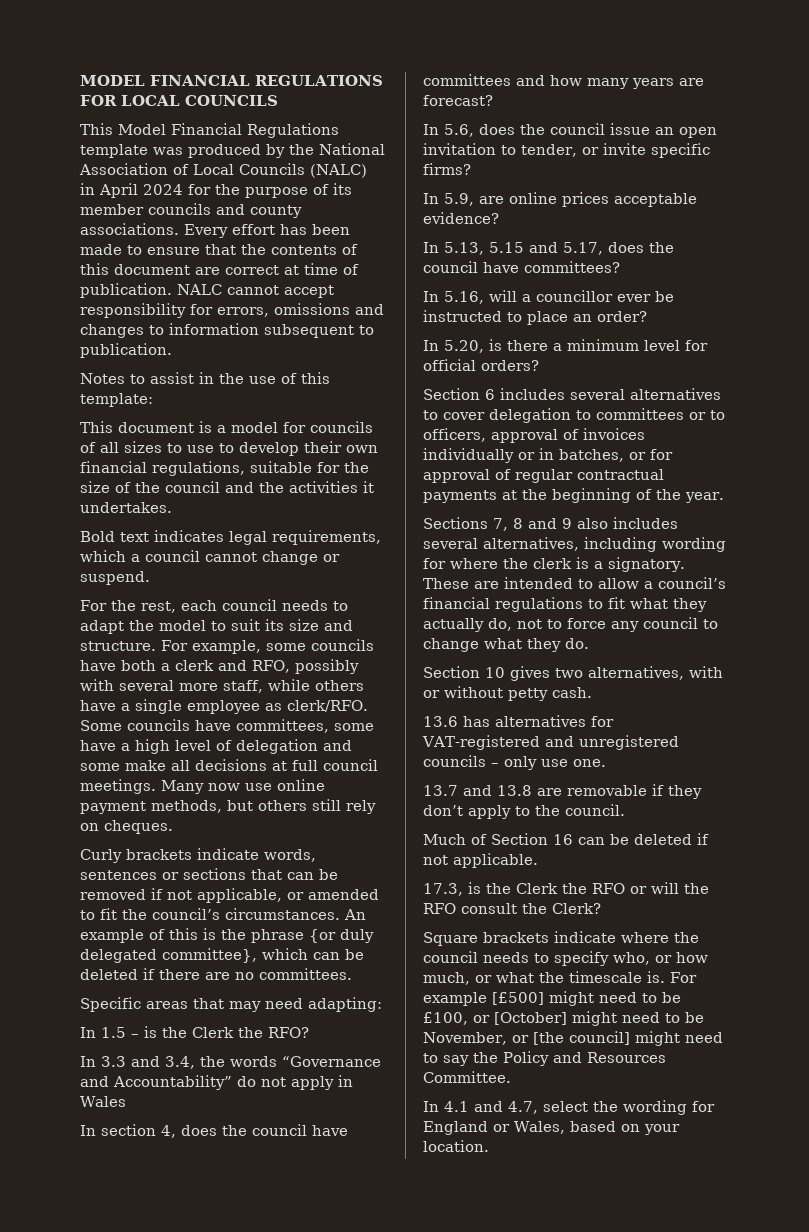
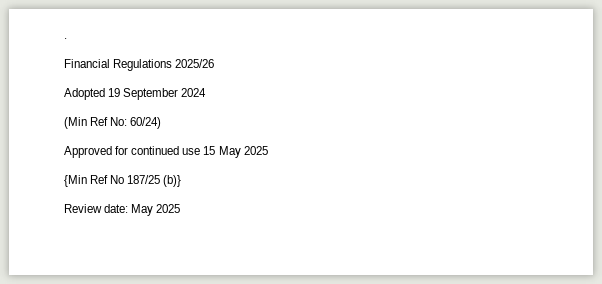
- MODEL FINANCIAL REGULATIONS FOR LOCAL COUNCILS
- This Model Financial Regulations template was produced by the National Association of Local Councils (NALC) in April 2024 for the purpose of its member councils and county associations. Every effort has been made to ensure that the contents of this document are correct at time of publication. NALC cannot accept responsibility for errors, omissions and changes to information subsequent to publication.
- Notes to assist in the use of this template:
- This document is a model for councils of all sizes to use to develop their own financial regulations, suitable for the size of the council and the activities it undertakes.
- Bold text indicates legal requirements, which a council cannot change or suspend.
- For the rest, each council needs to adapt the model to suit its size and structure. For example, some councils have both a clerk and RFO, possibly with several more staff, while others have a single employee as clerk/RFO. Some councils have committees, some have a high level of delegation and some make all decisions at full council meetings. Many now use online payment methods, but others still rely on cheques.
- Curly brackets indicate words, sentences or sections that can be removed if not applicable, or amended to fit the council’s circumstances. An example of this is the phrase {or duly delegated committee}, which can be deleted if there are no committees.
- Specific areas that may need adapting:
- In 1.5 – is the Clerk the RFO?
- In 3.3 and 3.4, the words “Governance and Accountability” do not apply in Wales
- In section 4, does the council have committees and how many years are forecast?
- In 5.6, does the council issue an open invitation to tender, or invite specific firms?
- In 5.9, are online prices acceptable evidence?
- In 5.13, 5.15 and 5.17, does the council have committees?
- In 5.16, will a councillor ever be instructed to place an order?
- In 5.20, is there a minimum level for official orders?
- Section 6 includes several alternatives to cover delegation to committees or to officers, approval of invoices individually or in batches, or for approval of regular contractual payments at the beginning of the year.
- Sections 7, 8 and 9 also includes several alternatives, including wording for where the clerk is a signatory. These are intended to allow a council’s financial regulations to fit what they actually do, not to force any council to change what they do.
- Section 10 gives two alternatives, with or without petty cash.
- 13.6 has alternatives for VAT-registered and unregistered councils – only use one.
- 13.7 and 13.8 are removable if they don’t apply to the council.
- Much of Section 16 can be deleted if not applicable.
- 17.3, is the Clerk the RFO or will the RFO consult the Clerk?
- Square brackets indicate where the council needs to specify who, or how much, or what the timescale is. For example [£500] might need to be £100, or [October] might need to be November, or [the council] might need to say the Policy and Resources Committee.
- In 4.1 and 4.7, select the wording for England or Wales, based on your location.
+ .
+ Financial Regulations 2025/26
+ Adopted 19 September 2024
+ (Min Ref No: 60/24)
+ Approved for continued use 15 May 2025
+ {Min Ref No 187/25 (b)}
+ Review date: May 2025

